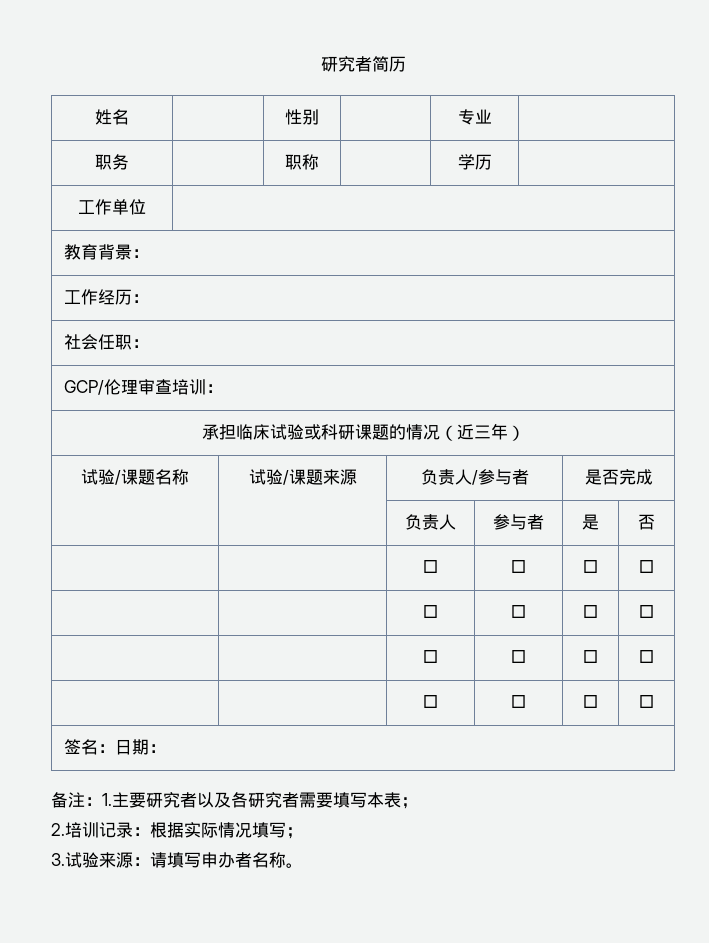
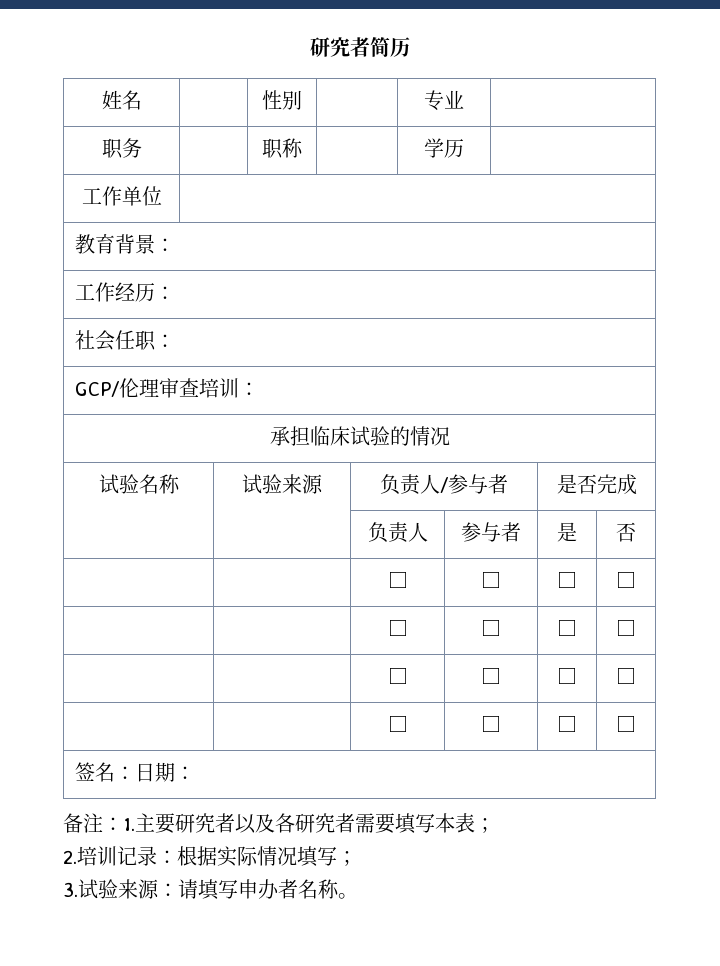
- 承担临床试验或科研课题的情况（近三年）
- 试验/课题名称 | 试验/课题来源 | 负责人/参与者 | 是否完成
+ 承担临床试验的情况
+ 试验名称 | 试验来源 | 负责人/参与者 | 是否完成

